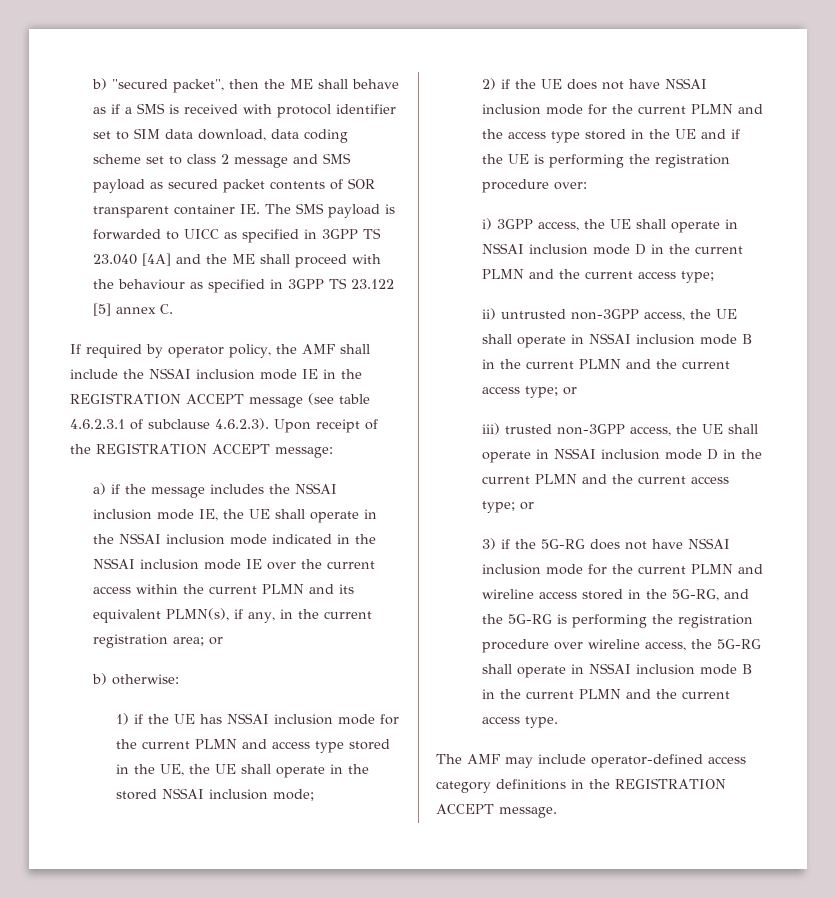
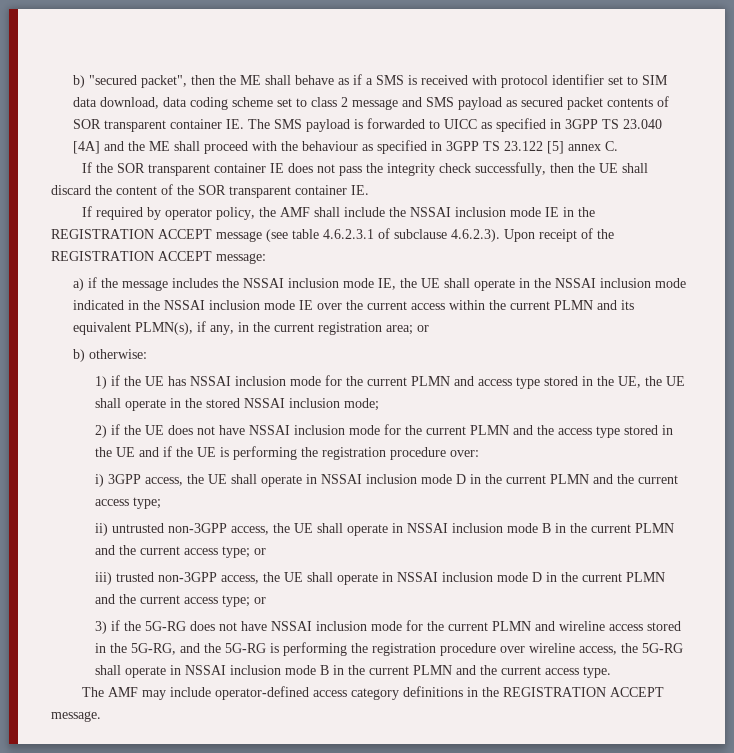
+ If the SOR transparent container IE does not pass the integrity check successfully, then the UE shall discard the content of the SOR transparent container IE.

